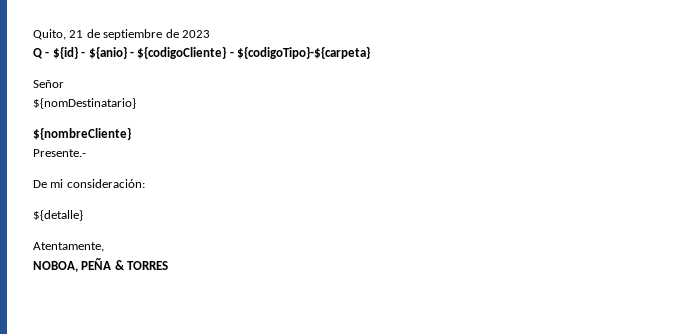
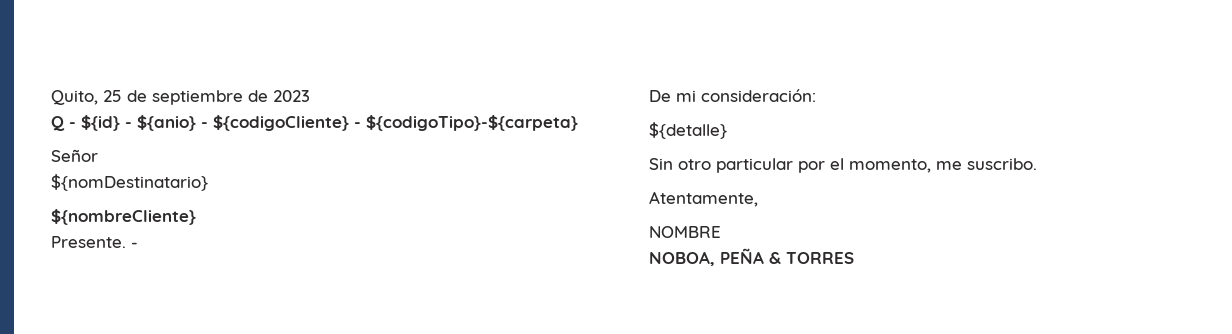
- Quito, 21 de septiembre de 2023
+ Quito, 25 de septiembre de 2023
- Presente.-
+ Presente. -
+ Sin otro particular por el momento, me suscribo.
+ NOMBRE

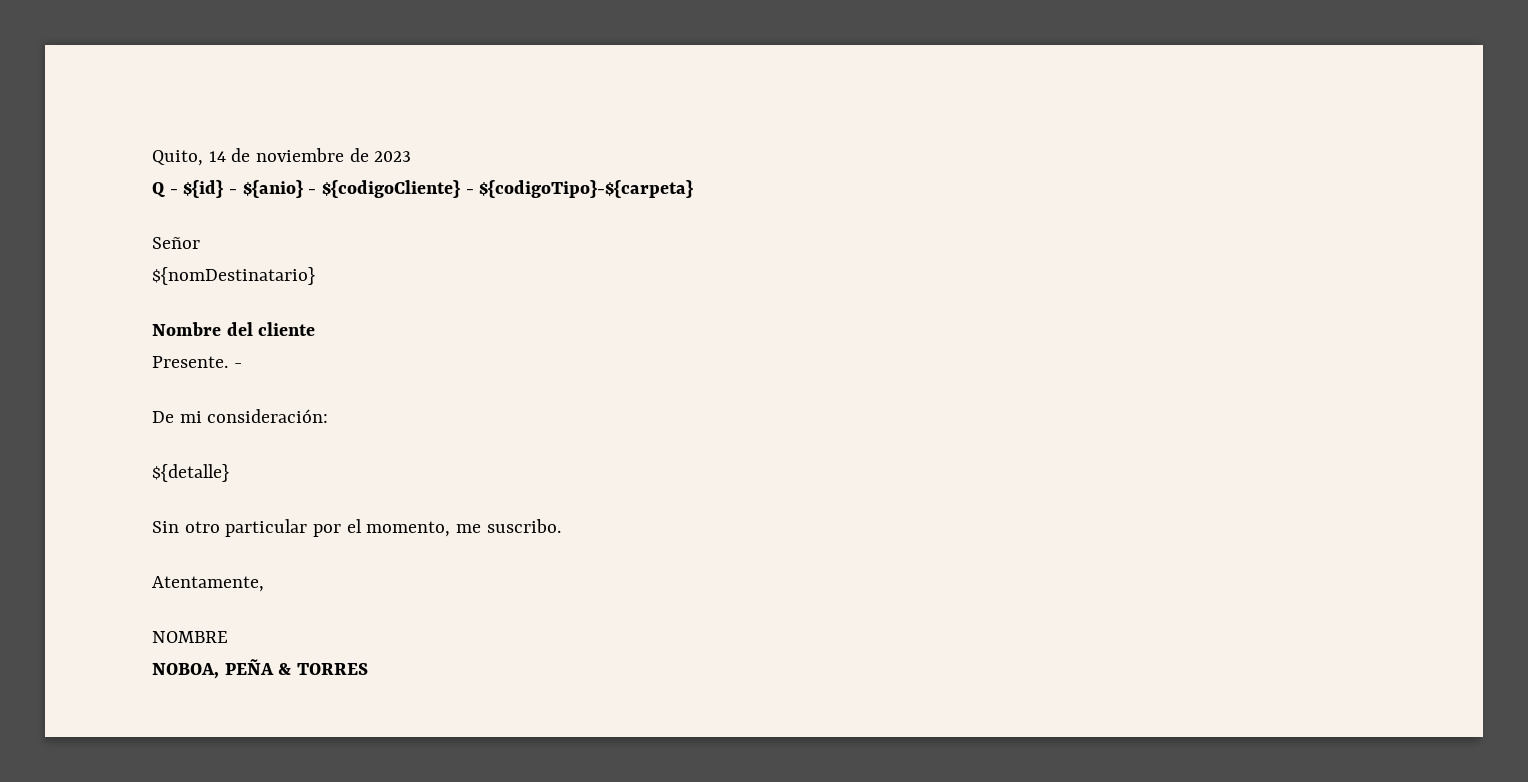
- Quito, 25 de septiembre de 2023
+ Quito, 14 de noviembre de 2023
- ${nombreCliente}
+ Nombre del cliente

